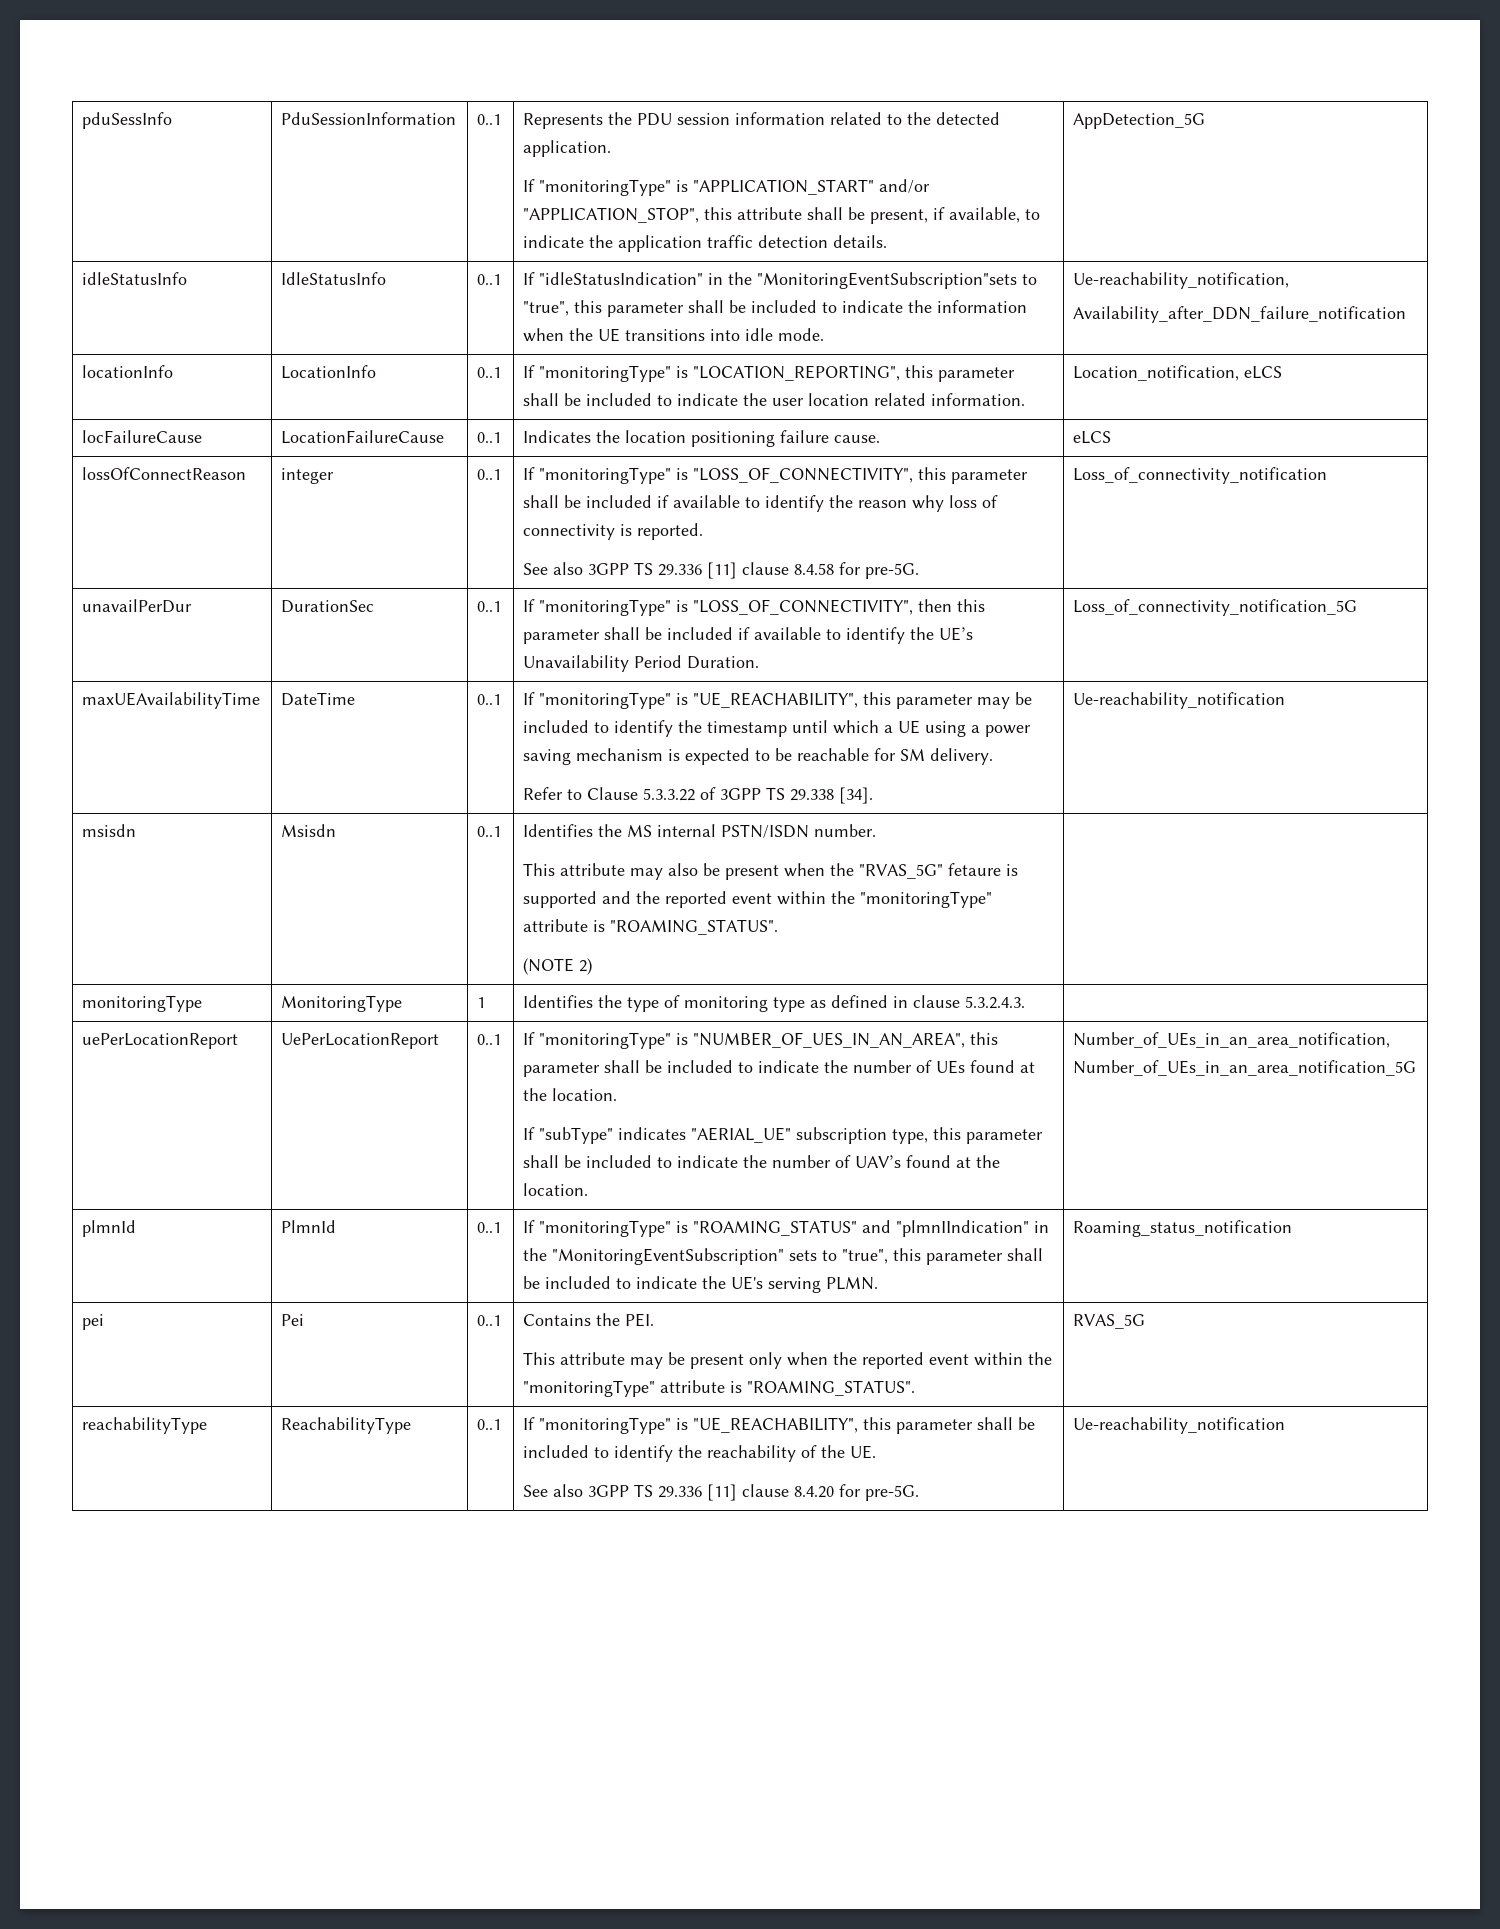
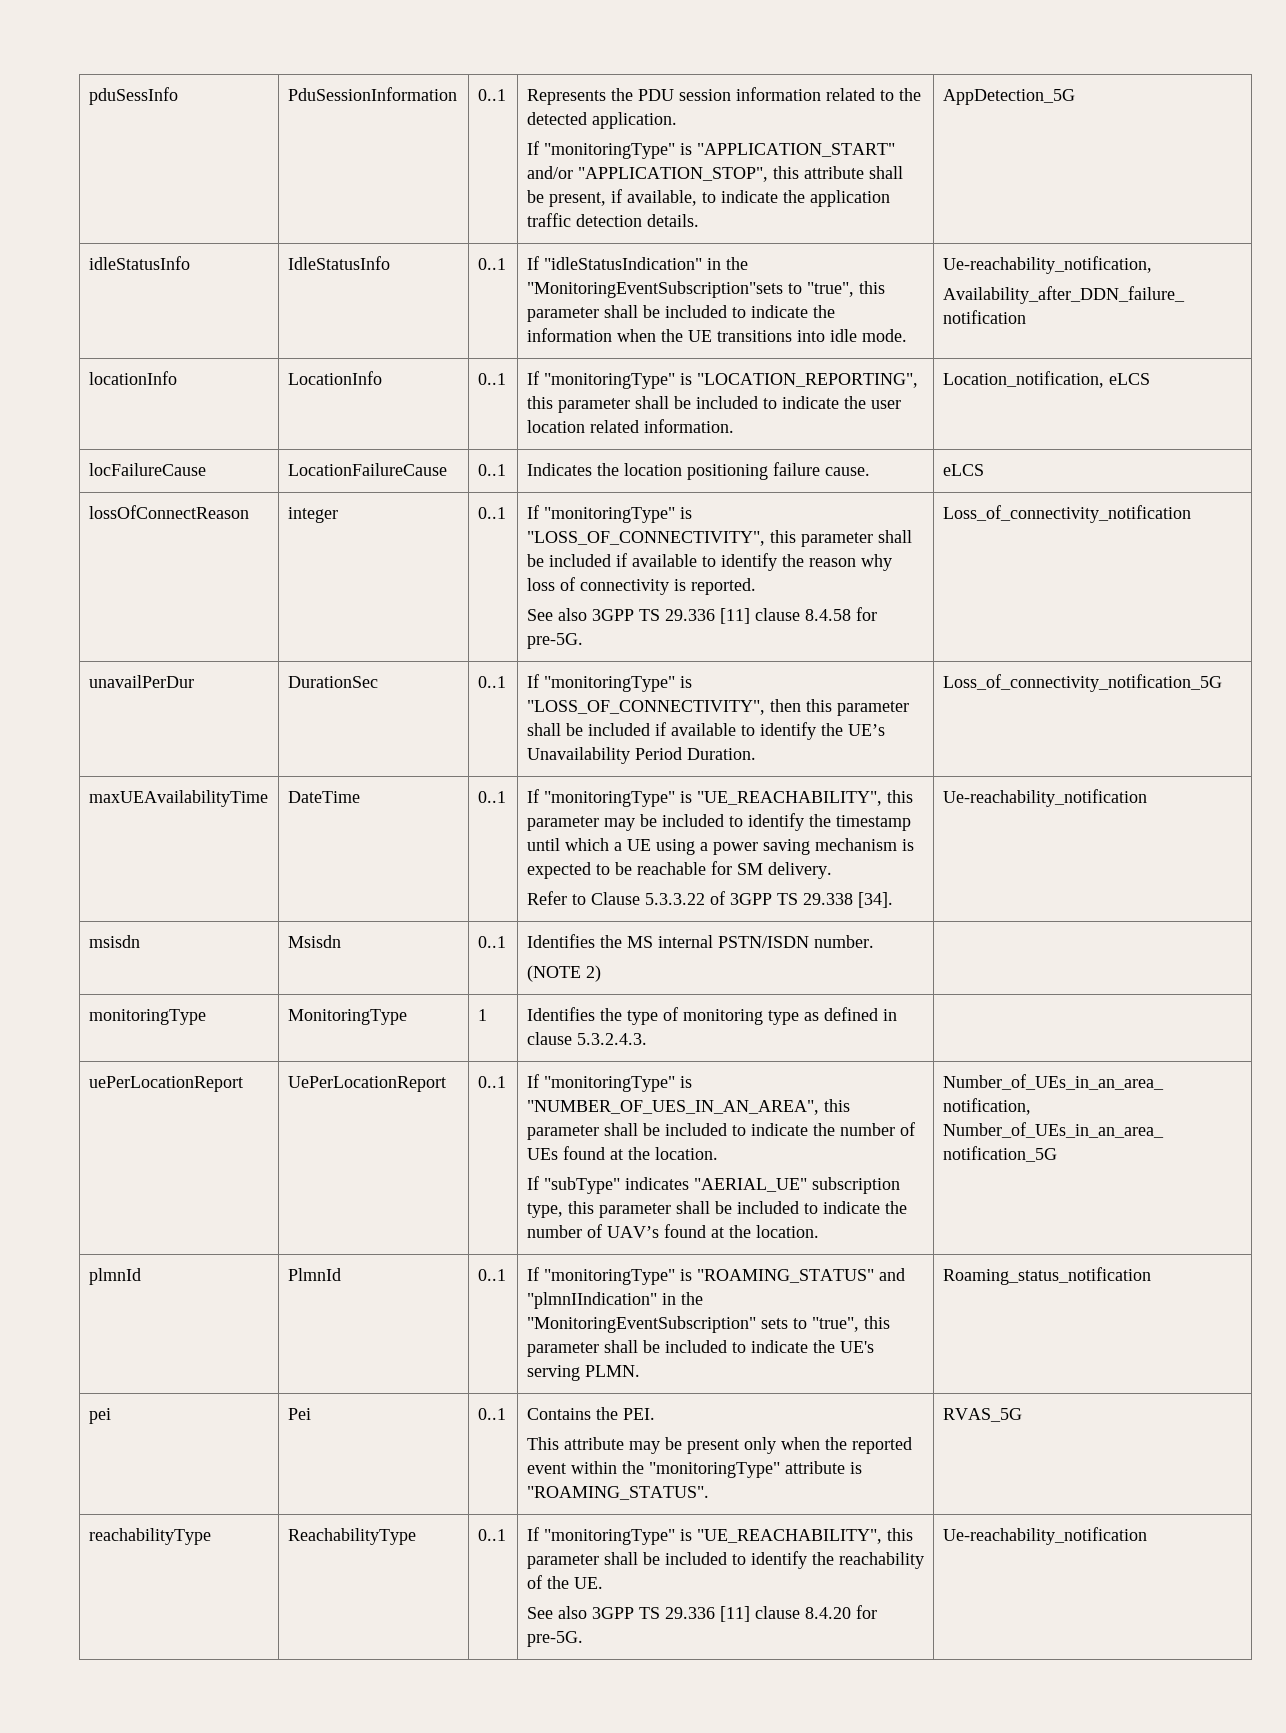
  msisdn | Msisdn | 0..1 | Identifies the MS internal PSTN/ISDN number.
- This attribute may also be present when the "RVAS_5G" fetaure is supported and the reported event within the "monitoringType" attribute is "ROAMING_STATUS".

